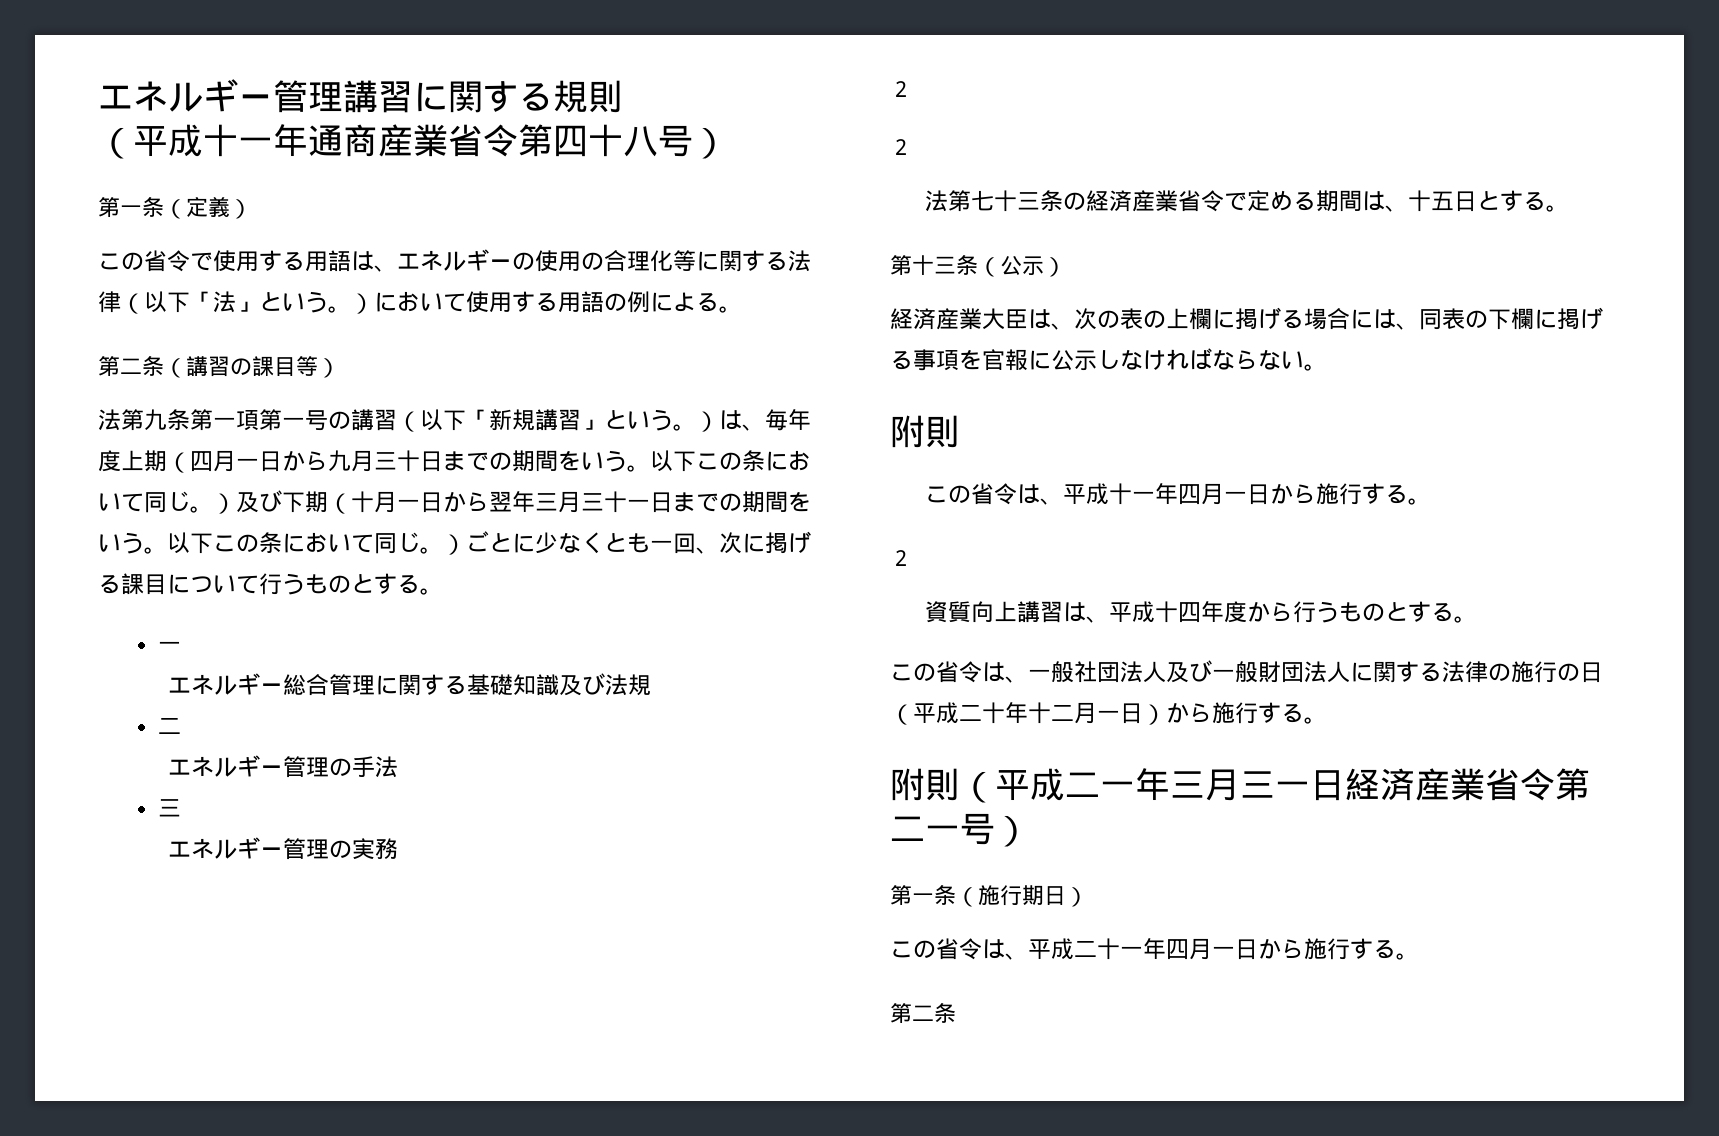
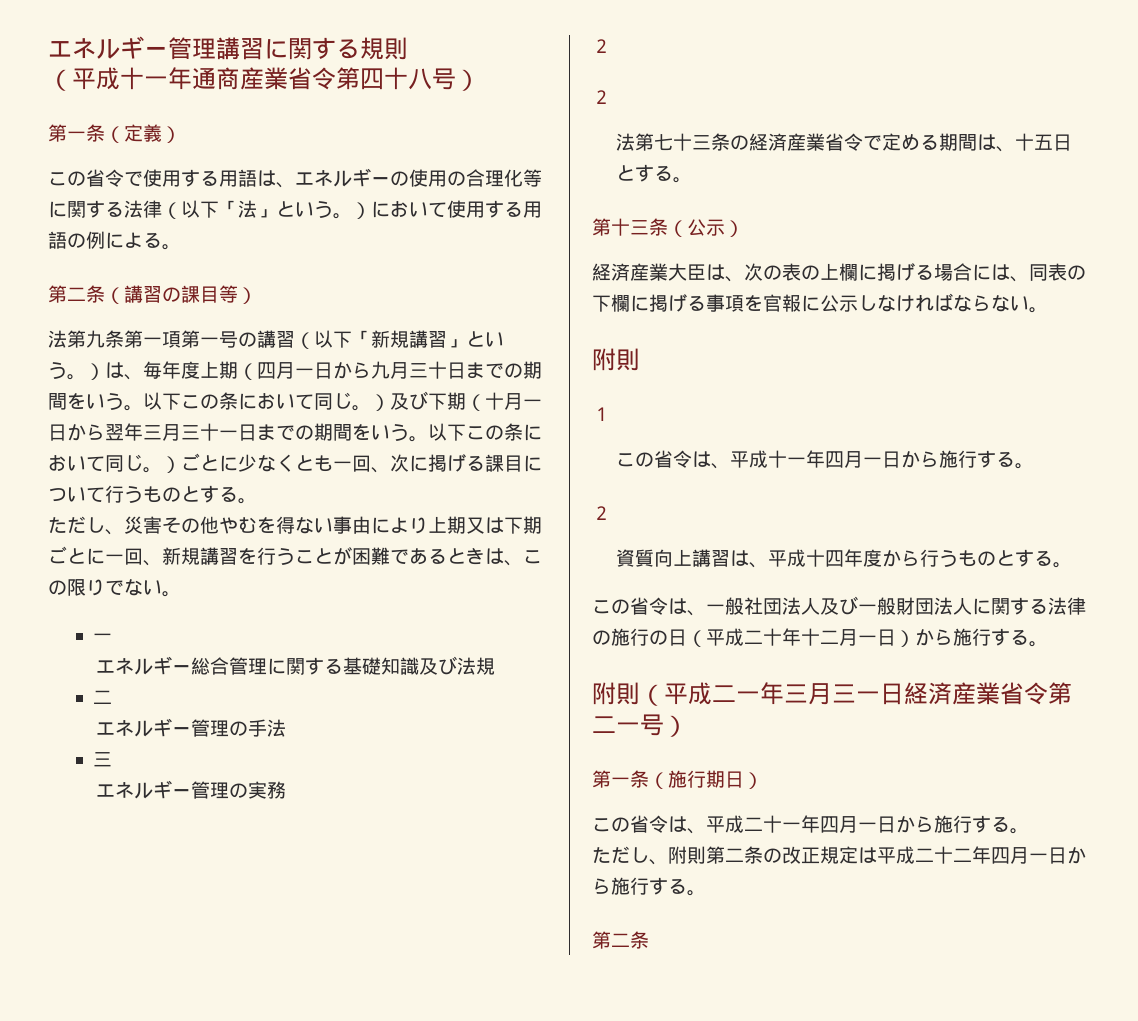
+ ただし、災害その他やむを得ない事由により上期又は下期ごとに一回、新規講習を行うことが困難であるときは、この限りでない。
+ １
+ ただし、附則第二条の改正規定は平成二十二年四月一日から施行する。

